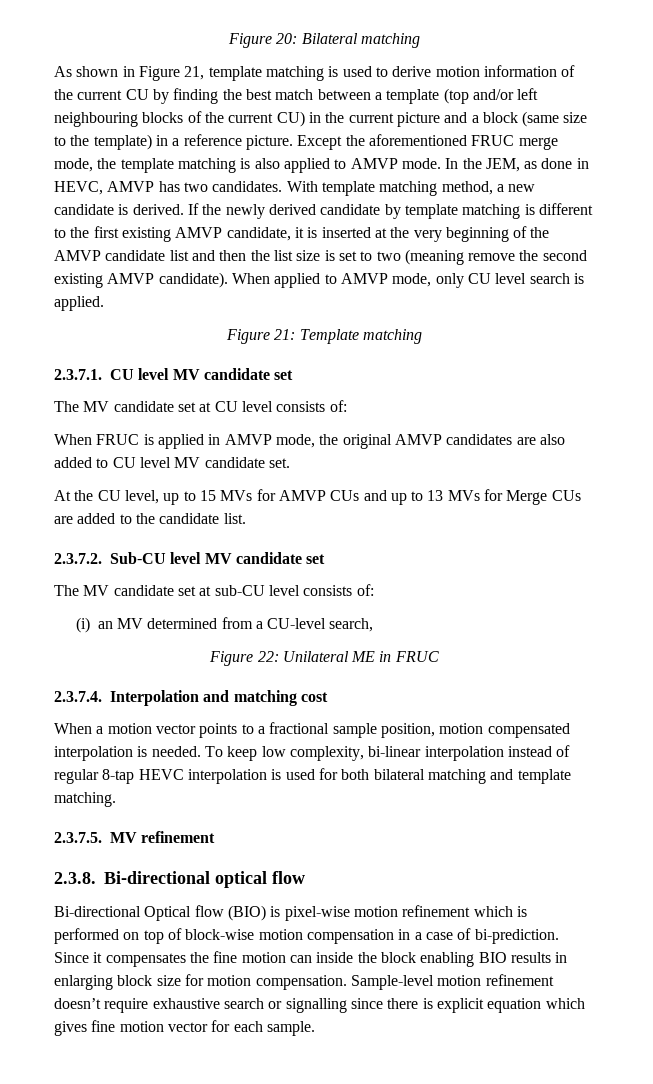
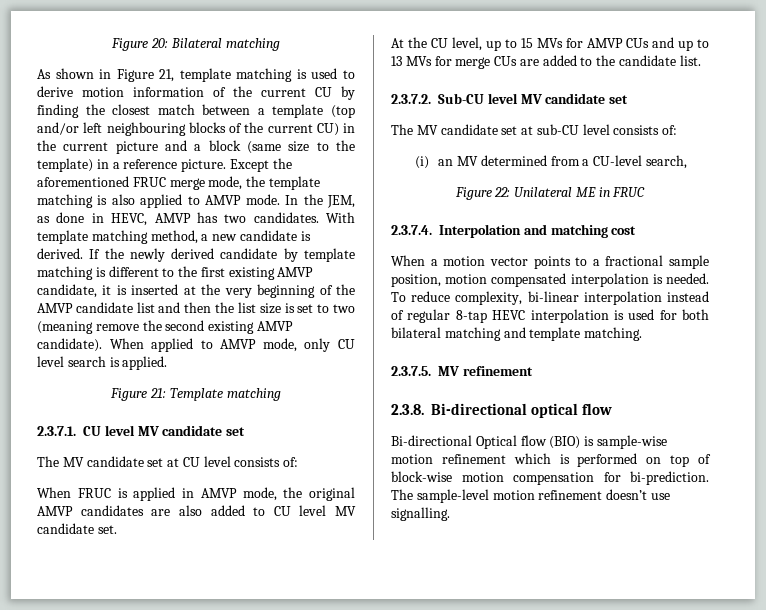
- As shown in Figure 21, template matching is used to derive motion information of the current CU by finding the best match between a template (top and/or left neighbouring blocks of the current CU) in the current picture and a block (same size to the template) in a reference picture.
+ As shown in Figure 21, template matching is used to derive motion information of the current CU by finding the closest match between a template (top and/or left neighbouring blocks of the current CU) in the current picture and a block (same size to the template) in a reference picture.
- At the CU level, up to 15 MVs for AMVP CUs and up to 13 MVs for Merge CUs are added to the candidate list.
+ At the CU level, up to 15 MVs for AMVP CUs and up to 13 MVs for merge CUs are added to the candidate list.
- To keep low complexity, bi-linear interpolation instead of regular 8-tap HEVC interpolation is used for both bilateral matching and template matching.
+ To reduce complexity, bi-linear interpolation instead of regular 8-tap HEVC interpolation is used for both bilateral matching and template matching.
- Bi-directional Optical flow (BIO) is pixel-wise motion refinement which is performed on top of block-wise motion compensation in a case of bi-prediction. Since it compensates the fine motion can inside the block enabling BIO results in enlarging block size for motion compensation. Sample-level motion refinement doesn’t require exhaustive search or signalling since there is explicit equation which gives fine motion vector for each sample.
+ Bi-directional Optical flow (BIO) is sample-wise motion refinement which is performed on top of block-wise motion compensation for bi-prediction. The sample-level motion refinement doesn’t use signalling.

